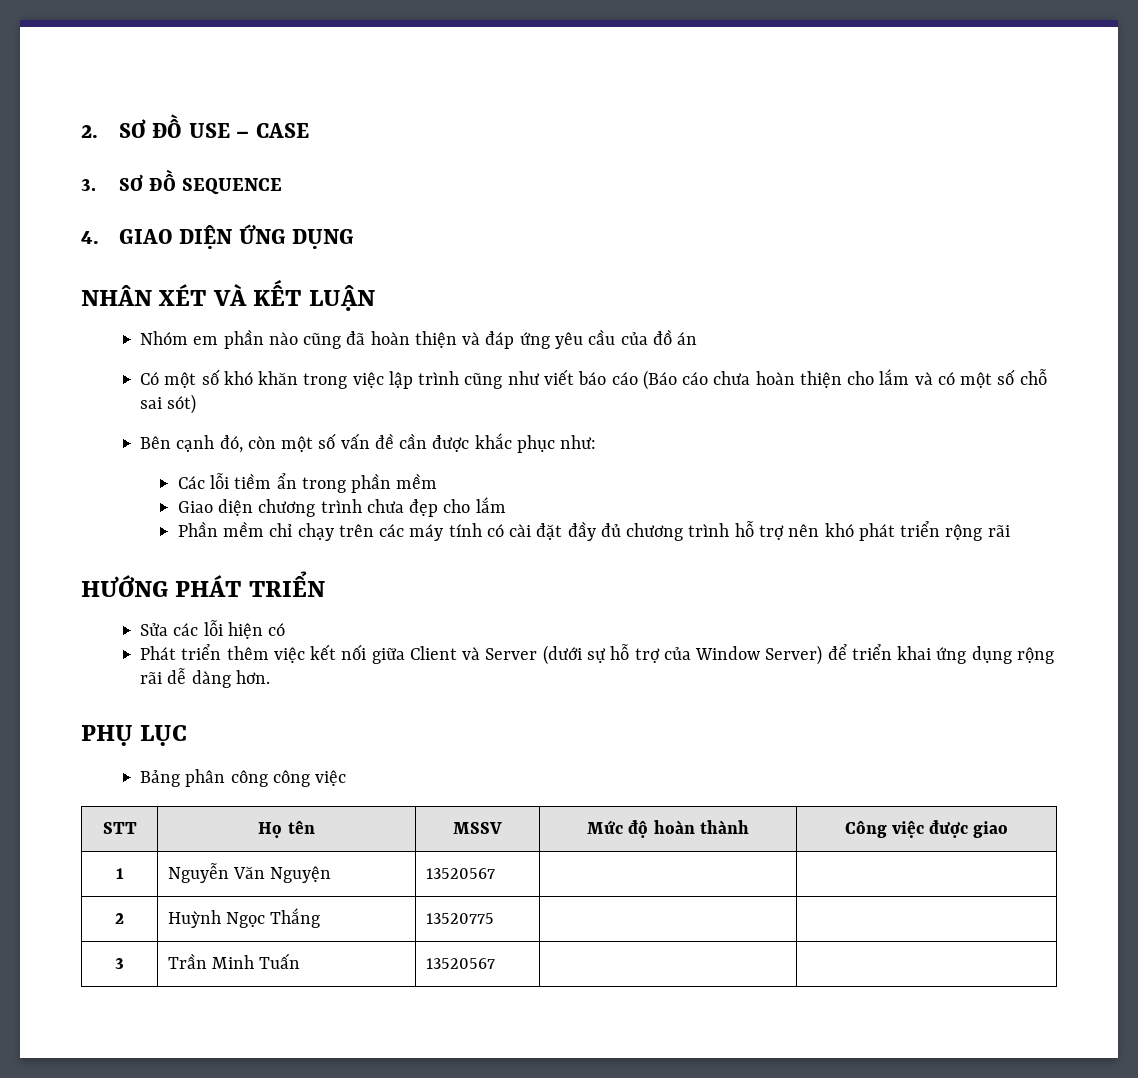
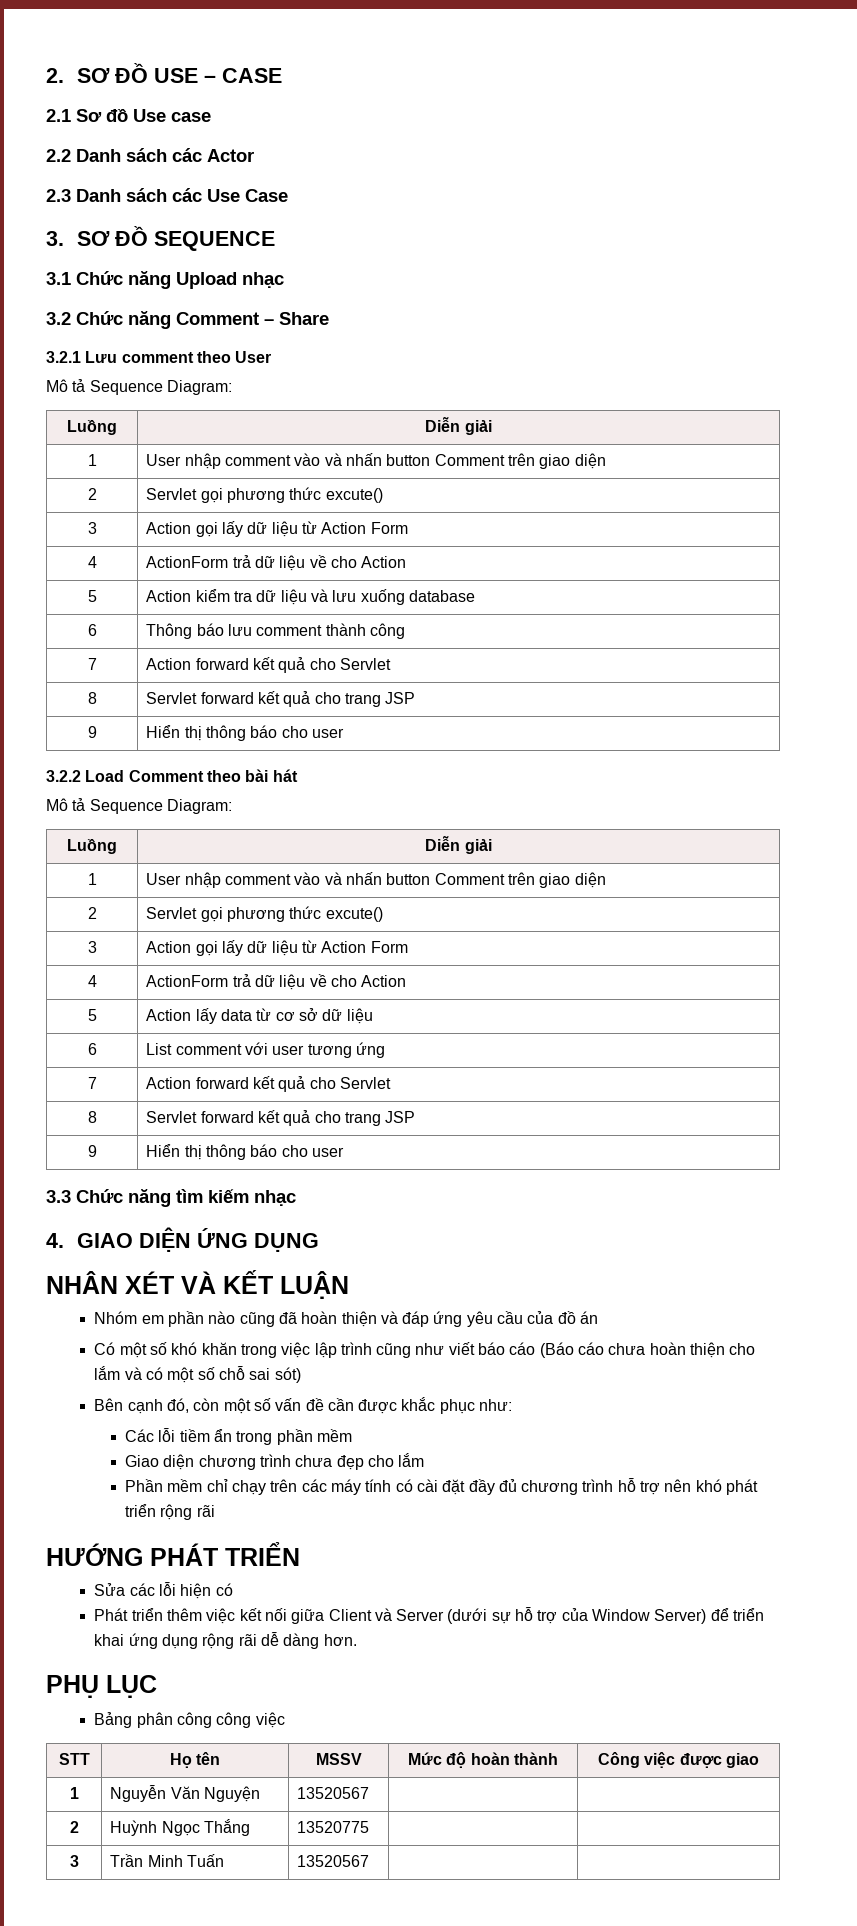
+ 2.1 Sơ đồ Use case
+ 2.2 Danh sách các Actor
+ 2.3 Danh sách các Use Case
  3. SƠ ĐỒ SEQUENCE
+ 3.1 Chức năng Upload nhạc
+ 3.2 Chức năng Comment – Share
+ 3.2.1 Lưu comment theo User
+ Mô tả Sequence Diagram:
+ Luồng | Diễn giải
+ 1 | User nhập comment vào và nhấn button Comment trên giao diện
+ 2 | Servlet gọi phương thức excute()
+ 3 | Action gọi lấy dữ liệu từ Action Form
+ 4 | ActionForm trả dữ liệu về cho Action
+ 5 | Action kiểm tra dữ liệu và lưu xuống database
+ 6 | Thông báo lưu comment thành công
+ 7 | Action forward kết quả cho Servlet
+ 8 | Servlet forward kết quả cho trang JSP
+ 9 | Hiển thị thông báo cho user
+ 3.2.2 Load Comment theo bài hát
+ Mô tả Sequence Diagram:
+ Luồng | Diễn giải
+ 1 | User nhập comment vào và nhấn button Comment trên giao diện
+ 2 | Servlet gọi phương thức excute()
+ 3 | Action gọi lấy dữ liệu từ Action Form
+ 4 | ActionForm trả dữ liệu về cho Action
+ 5 | Action lấy data từ cơ sở dữ liệu
+ 6 | List comment với user tương ứng
+ 7 | Action forward kết quả cho Servlet
+ 8 | Servlet forward kết quả cho trang JSP
+ 9 | Hiển thị thông báo cho user
+ 3.3 Chức năng tìm kiếm nhạc

